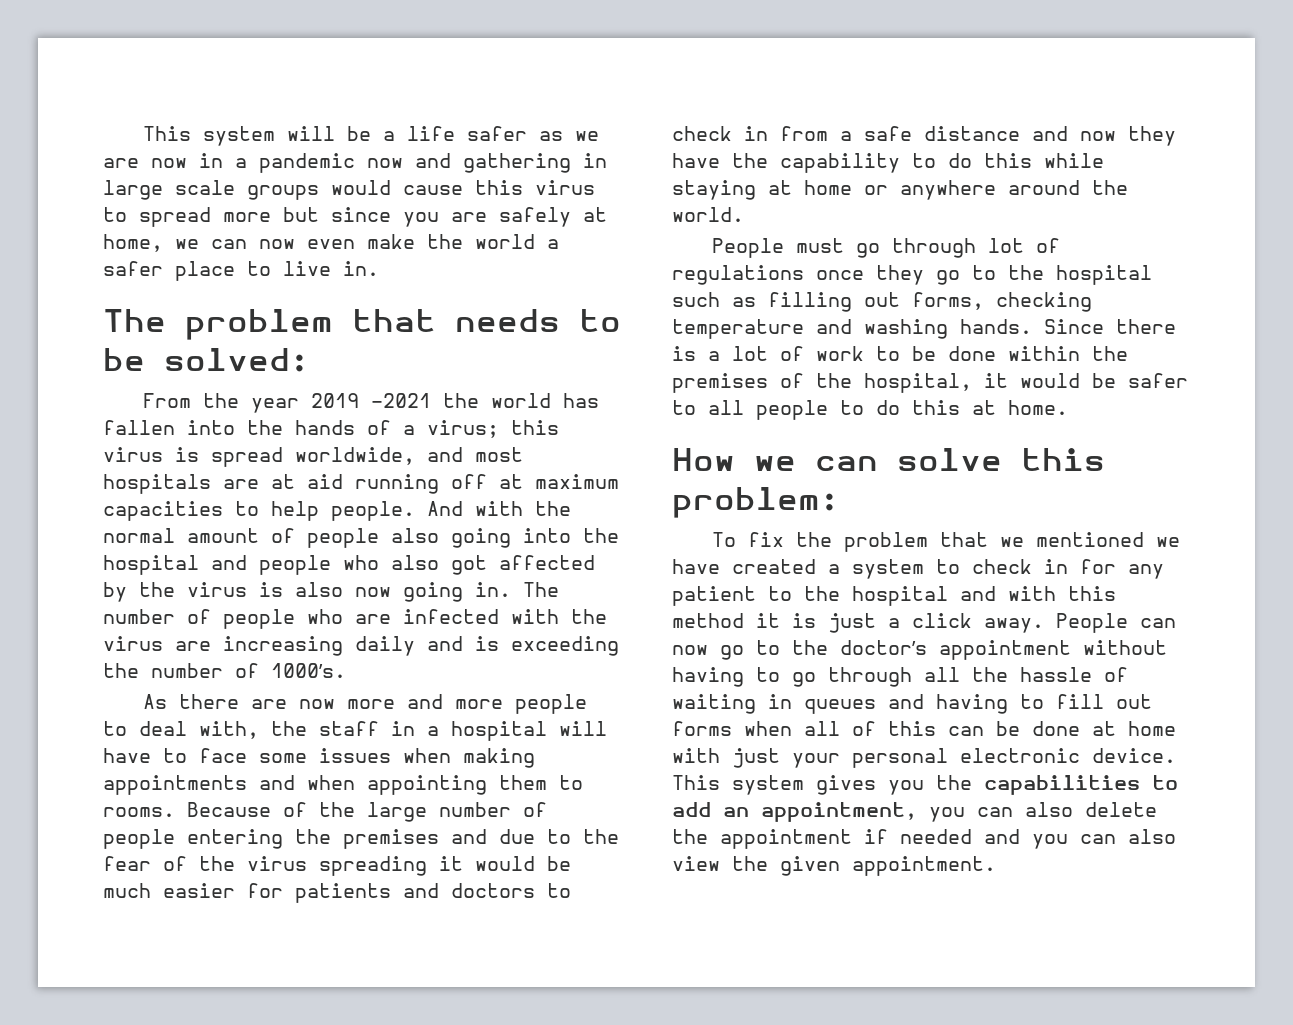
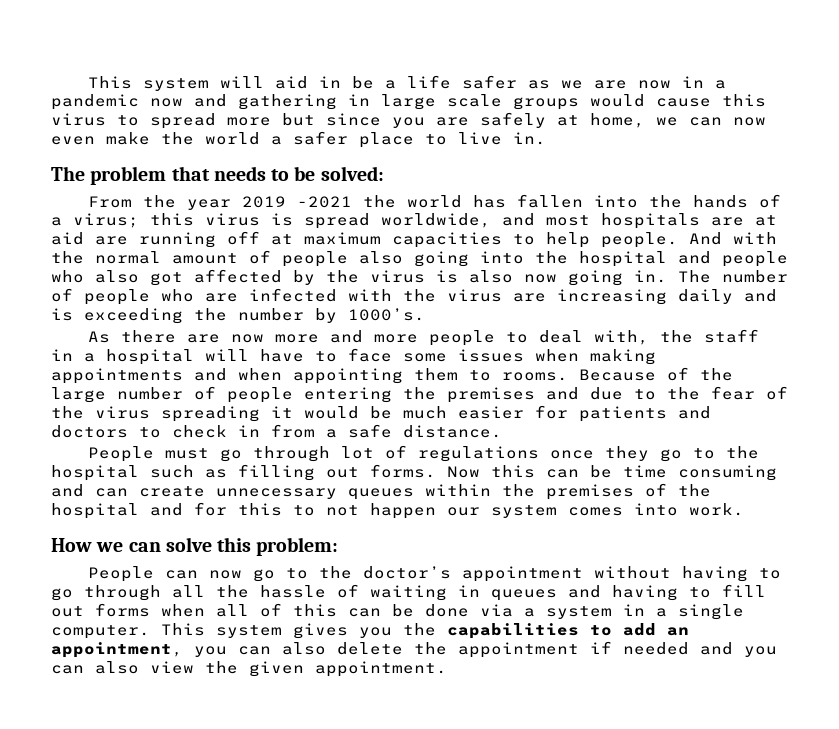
- This system will be a life safer as we are now in a pandemic now and gathering in large scale groups would cause this virus to spread more but since you are safely at home, we can now even make the world a safer place to live in.
+ This system will aid in be a life safer as we are now in a pandemic now and gathering in large scale groups would cause this virus to spread more but since you are safely at home, we can now even make the world a safer place to live in.
- From the year 2019 -2021 the world has fallen into the hands of a virus; this virus is spread worldwide, and most hospitals are at aid running off at maximum capacities to help people.
+ From the year 2019 -2021 the world has fallen into the hands of a virus; this virus is spread worldwide, and most hospitals are at aid are running off at maximum capacities to help people.
- The number of people who are infected with the virus are increasing daily and is exceeding the number of 1000’s.
+ The number of people who are infected with the virus are increasing daily and is exceeding the number by 1000’s.
- Because of the large number of people entering the premises and due to the fear of the virus spreading it would be much easier for patients and doctors to check in from a safe distance and now they have the capability to do this while staying at home or anywhere around the world.
+ Because of the large number of people entering the premises and due to the fear of the virus spreading it would be much easier for patients and doctors to check in from a safe distance.
- People must go through lot of regulations once they go to the hospital such as filling out forms, checking temperature and washing hands. Since there is a lot of work to be done within the premises of the hospital, it would be safer to all people to do this at home.
+ People must go through lot of regulations once they go to the hospital such as filling out forms. Now this can be time consuming and can create unnecessary queues within the premises of the hospital and for this to not happen our system comes into work.
- To fix the problem that we mentioned we have created a system to check in for any patient to the hospital and with this method it is just a click away. People can now go to the doctor’s appointment without having to go through all the hassle of waiting in queues and having to fill out forms when all of this can be done at home with just your personal electronic device.
+ People can now go to the doctor’s appointment without having to go through all the hassle of waiting in queues and having to fill out forms when all of this can be done via a system in a single computer.

